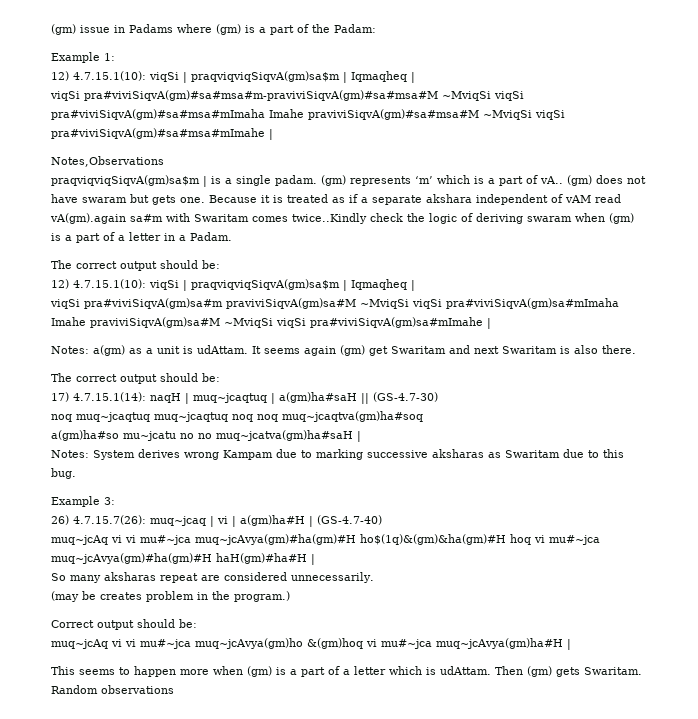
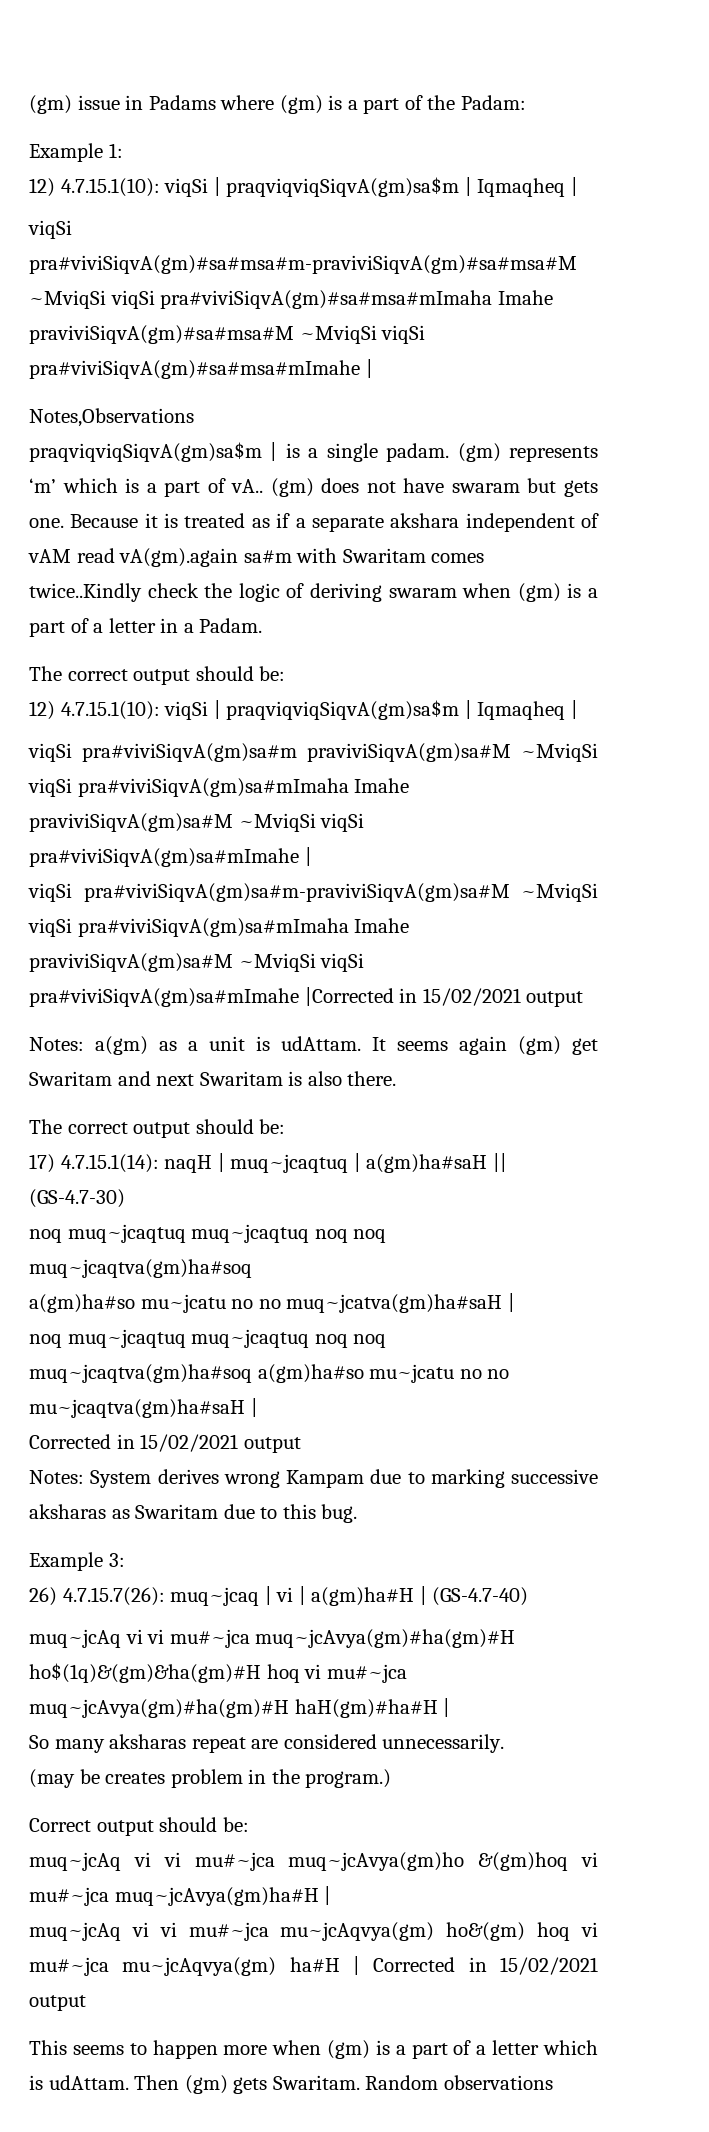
+ viqSi pra#viviSiqvA(gm)sa#m-praviviSiqvA(gm)sa#M ~MviqSi viqSi pra#viviSiqvA(gm)sa#mImaha Imahe praviviSiqvA(gm)sa#M ~MviqSi viqSi pra#viviSiqvA(gm)sa#mImahe |Corrected in 15/02/2021 output
+ noq muq~jcaqtuq muq~jcaqtuq noq noq muq~jcaqtva(gm)ha#soq a(gm)ha#so mu~jcatu no no mu~jcaqtva(gm)ha#saH |
+ Corrected in 15/02/2021 output
+ muq~jcAq vi vi mu#~jca mu~jcAqvya(gm) ho&(gm) hoq vi mu#~jca mu~jcAqvya(gm) ha#H | Corrected in 15/02/2021 output

